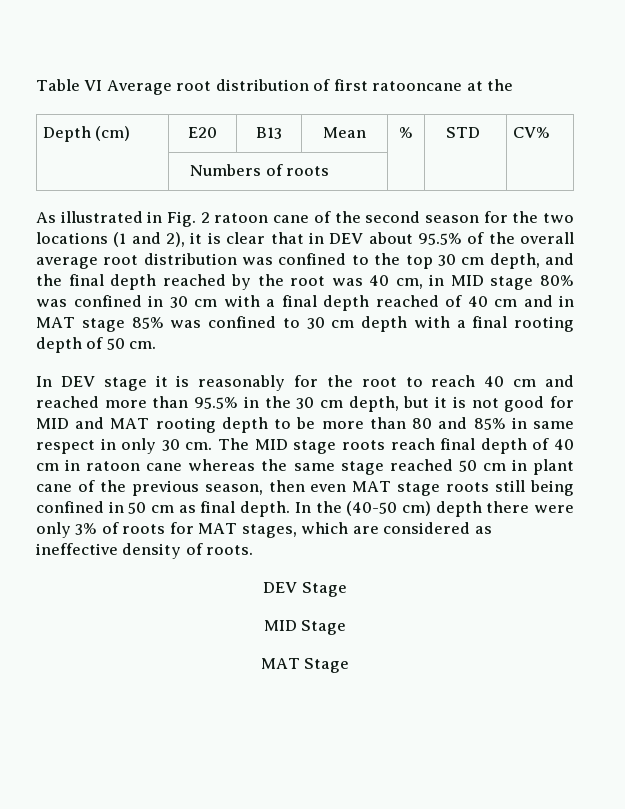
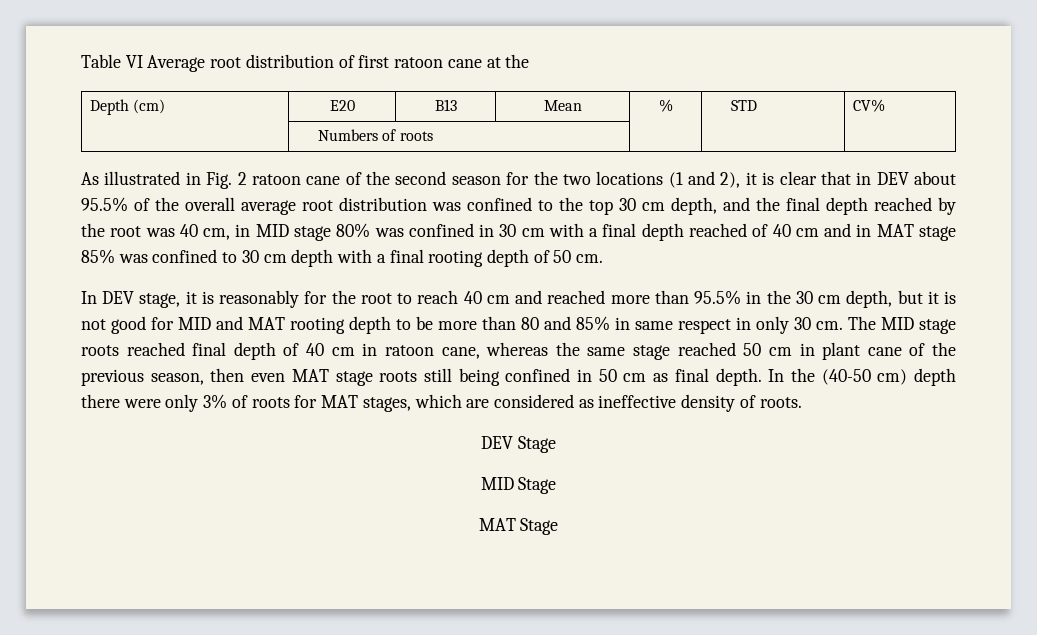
- Table VI Average root distribution of first ratooncane at the
+ Table VI Average root distribution of first ratoon cane at the
- In DEV stage it is reasonably for the root to reach 40 cm and reached more than 95.5% in the 30 cm depth, but it is not good for MID and MAT rooting depth to be more than 80 and 85% in same respect in only 30 cm.
+ In DEV stage, it is reasonably for the root to reach 40 cm and reached more than 95.5% in the 30 cm depth, but it is not good for MID and MAT rooting depth to be more than 80 and 85% in same respect in only 30 cm.
- The MID stage roots reach final depth of 40 cm in ratoon cane whereas the same stage reached 50 cm in plant cane of the previous season, then even MAT stage roots still being confined in 50 cm as final depth.
+ The MID stage roots reached final depth of 40 cm in ratoon cane, whereas the same stage reached 50 cm in plant cane of the previous season, then even MAT stage roots still being confined in 50 cm as final depth.

